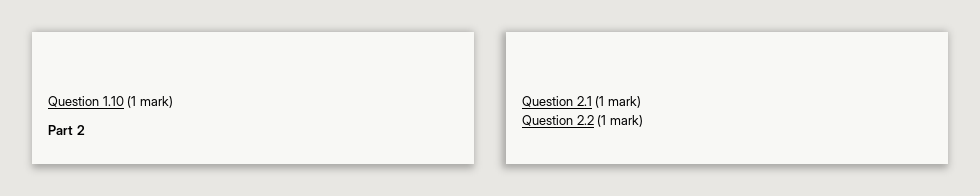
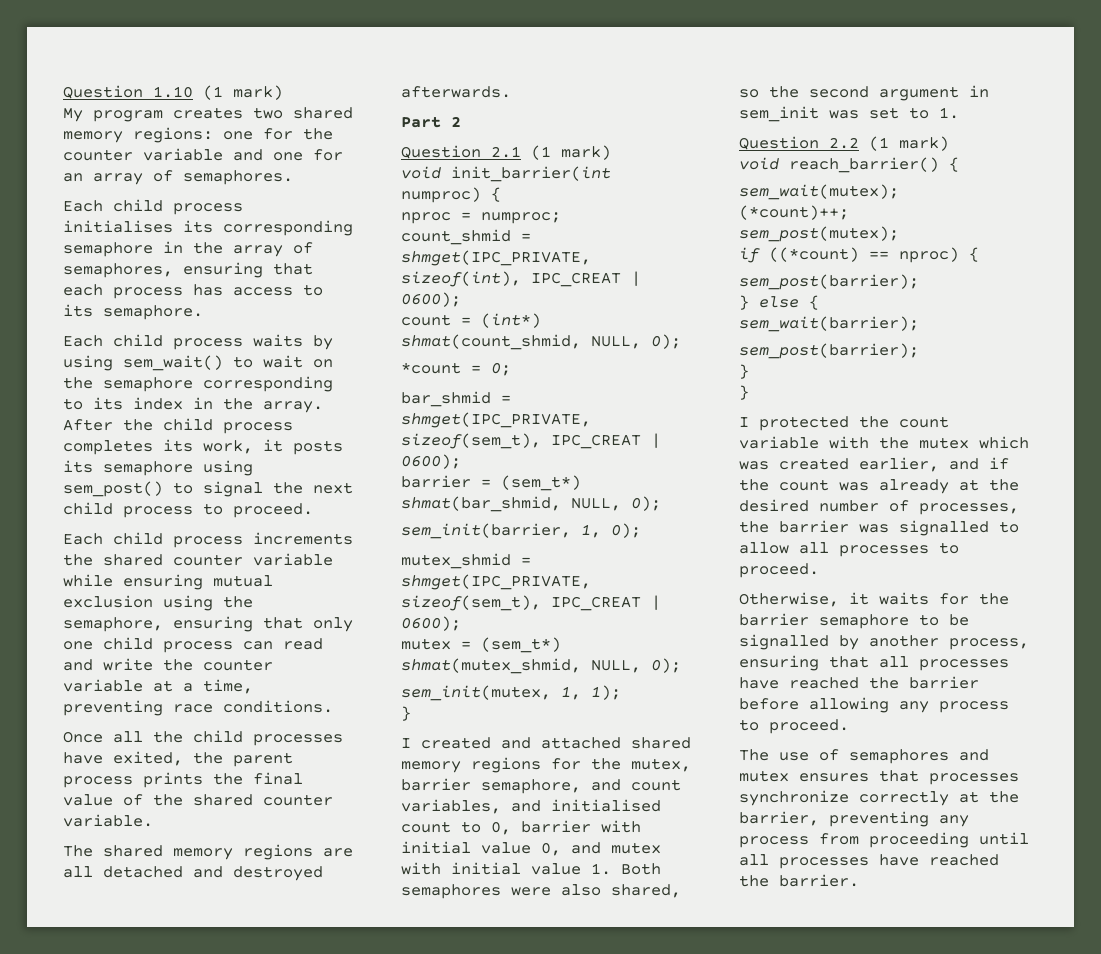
+ My program creates two shared memory regions: one for the counter variable and one for an array of semaphores.
+ Each child process initialises its corresponding semaphore in the array of semaphores, ensuring that each process has access to its semaphore.
+ Each child process waits by using sem_wait() to wait on the semaphore corresponding to its index in the array. After the child process completes its work, it posts its semaphore using sem_post() to signal the next child process to proceed.
+ Each child process increments the shared counter variable while ensuring mutual exclusion using the semaphore, ensuring that only one child process can read and write the counter variable at a time, preventing race conditions.
+ Once all the child processes have exited, the parent process prints the final value of the shared counter variable.
+ The shared memory regions are all detached and destroyed afterwards.
+ void init_barrier(int numproc) {
+ nproc = numproc;
+ count_shmid = shmget(IPC_PRIVATE, sizeof(int), IPC_CREAT | 0600);
+ count = (int*) shmat(count_shmid, NULL, 0);
+ *count = 0;
+ bar_shmid = shmget(IPC_PRIVATE, sizeof(sem_t), IPC_CREAT | 0600);
+ barrier = (sem_t*) shmat(bar_shmid, NULL, 0);
+ sem_init(barrier, 1, 0);
+ mutex_shmid = shmget(IPC_PRIVATE, sizeof(sem_t), IPC_CREAT | 0600);
+ mutex = (sem_t*) shmat(mutex_shmid, NULL, 0);
+ sem_init(mutex, 1, 1);
+ }
+ I created and attached shared memory regions for the mutex, barrier semaphore, and count variables, and initialised count to 0, barrier with initial value 0, and mutex with initial value 1. Both semaphores were also shared, so the second argument in sem_init was set to 1.
  Question 2.2 (1 mark)
+ void reach_barrier() {
+ sem_wait(mutex);
+ (*count)++;
+ sem_post(mutex);
+ if ((*count) == nproc) {
+ sem_post(barrier);
+ } else {
+ sem_wait(barrier);
+ sem_post(barrier);
+ }
+ }
+ I protected the count variable with the mutex which was created earlier, and if the count was already at the desired number of processes, the barrier was signalled to allow all processes to proceed.
+ Otherwise, it waits for the barrier semaphore to be signalled by another process, ensuring that all processes have reached the barrier before allowing any process to proceed.
+ The use of semaphores and mutex ensures that processes synchronize correctly at the barrier, preventing any process from proceeding until all processes have reached the barrier.

